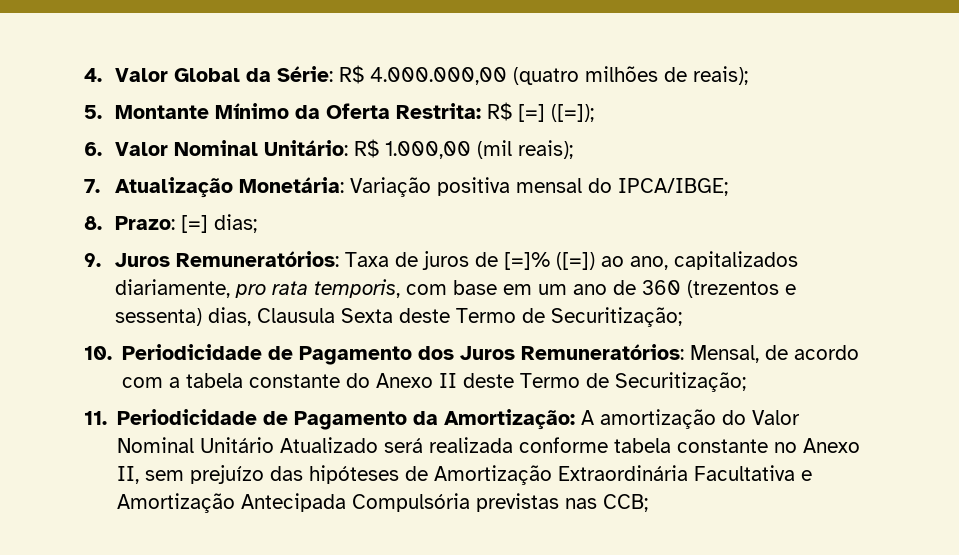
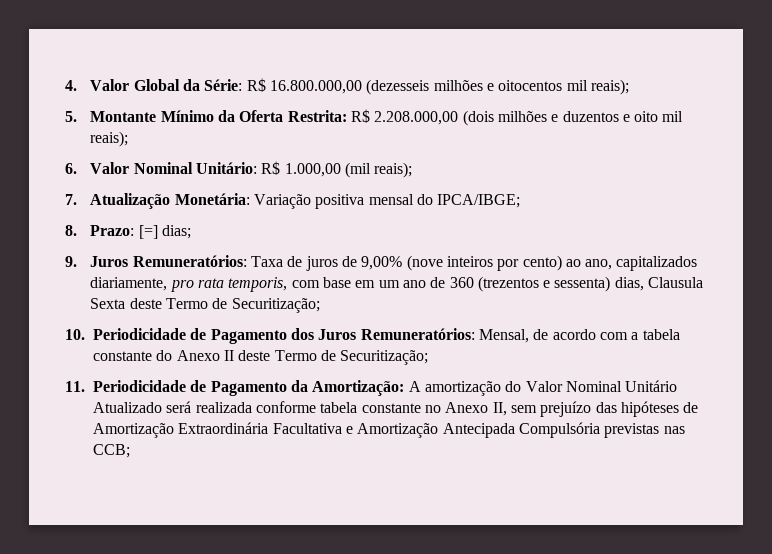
- 4. Valor Global da Série: R$ 4.000.000,00 (quatro milhões de reais);
+ 4. Valor Global da Série: R$ 16.800.000,00 (dezesseis milhões e oitocentos mil reais);
- 5. Montante Mínimo da Oferta Restrita: R$ [=] ([=]);
+ 5. Montante Mínimo da Oferta Restrita: R$ 2.208.000,00 (dois milhões e duzentos e oito mil reais);
- 9. Juros Remuneratórios: Taxa de juros de [=]% ([=]) ao ano, capitalizados diariamente, pro rata temporis, com base em um ano de 360 (trezentos e sessenta) dias, Clausula Sexta deste Termo de Securitização;
+ 9. Juros Remuneratórios: Taxa de juros de 9,00% (nove inteiros por cento) ao ano, capitalizados diariamente, pro rata temporis, com base em um ano de 360 (trezentos e sessenta) dias, Clausula Sexta deste Termo de Securitização;

